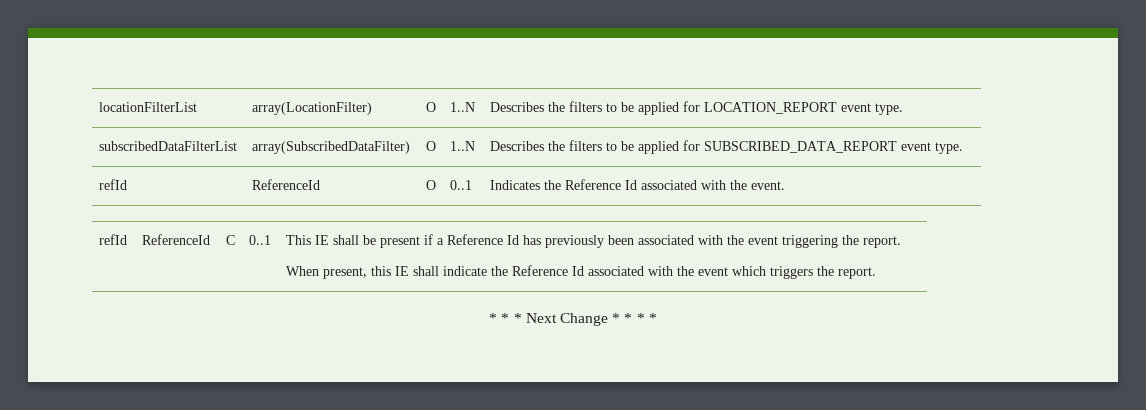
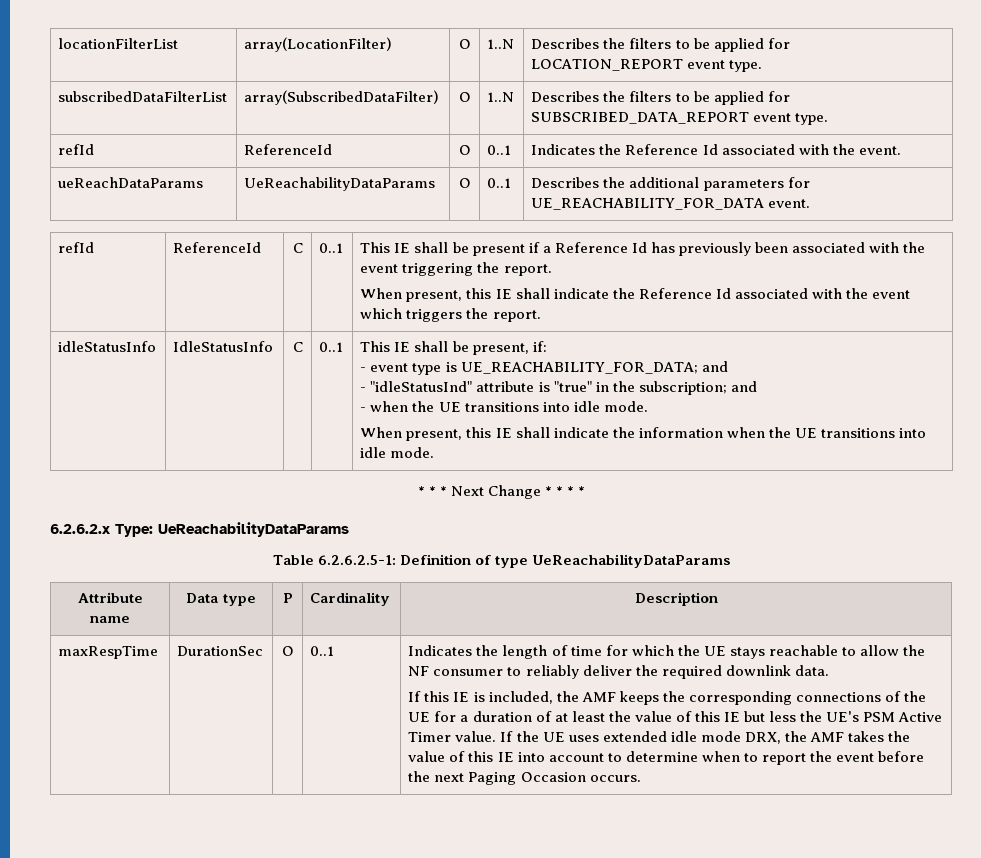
+ ueReachDataParams | UeReachabilityDataParams | O | 0..1 | Describes the additional parameters for UE_REACHABILITY_FOR_DATA event.
+ idleStatusInfo | IdleStatusInfo | C | 0..1 | This IE shall be present, if:
+ - event type is UE_REACHABILITY_FOR_DATA; and
+ - "idleStatusInd" attribute is "true" in the subscription; and
+ - when the UE transitions into idle mode.
+ When present, this IE shall indicate the information when the UE transitions into idle mode.
+ 6.2.6.2.x Type: UeReachabilityDataParams
+ Table 6.2.6.2.5-1: Definition of type UeReachabilityDataParams
+ Attribute name | Data type | P | Cardinality | Description
+ maxRespTime | DurationSec | O | 0..1 | Indicates the length of time for which the UE stays reachable to allow the NF consumer to reliably deliver the required downlink data.
+ If this IE is included, the AMF keeps the corresponding connections of the UE for a duration of at least the value of this IE but less the UE's PSM Active Timer value. If the UE uses extended idle mode DRX, the AMF takes the value of this IE into account to determine when to report the event before the next Paging Occasion occurs.

